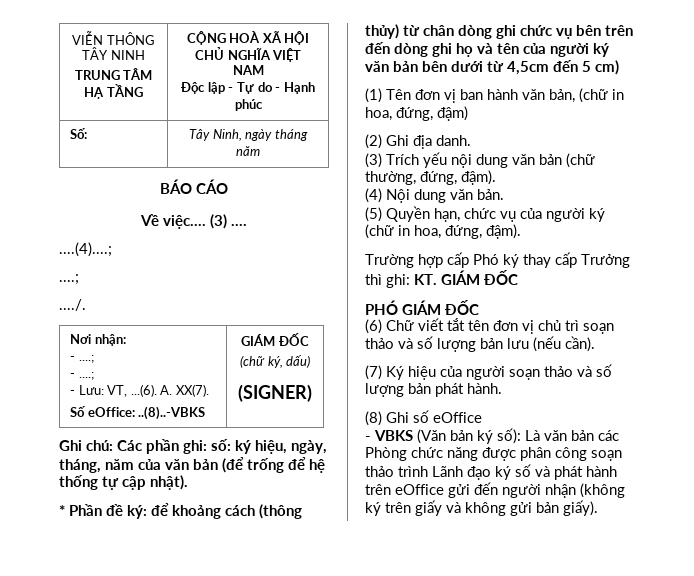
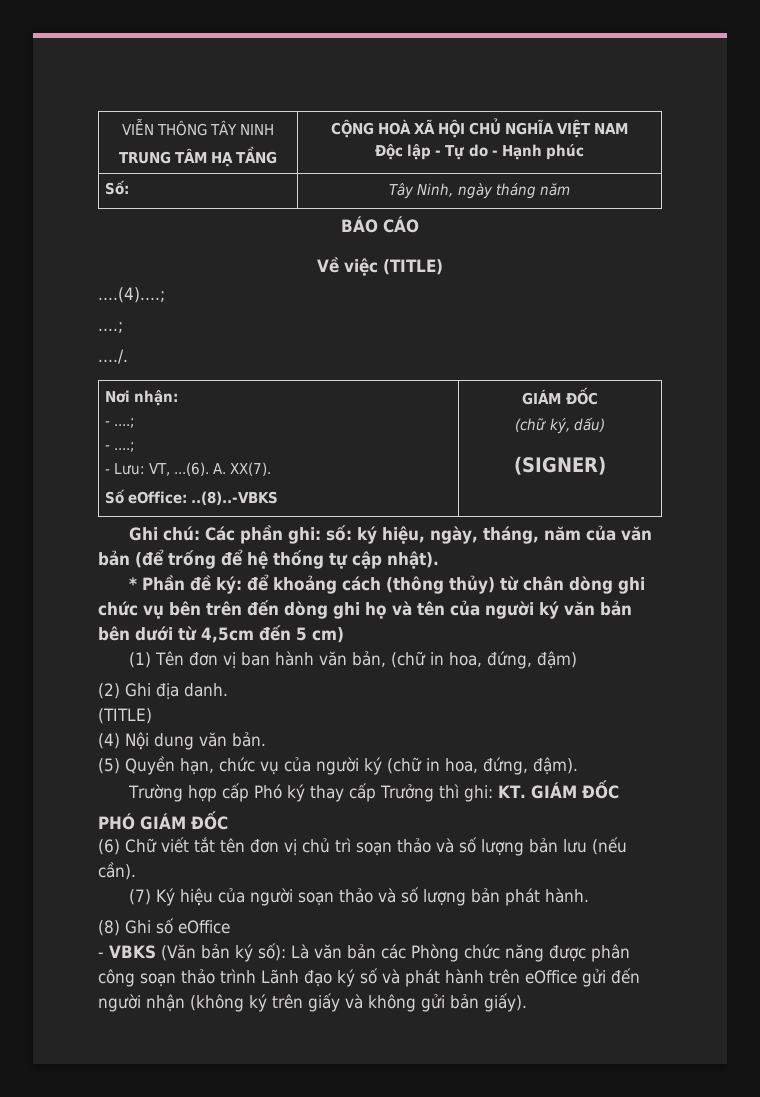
- Về việc.... (3) ....
+ Về việc (TITLE)
  (2) Ghi địa danh.
- (3) Trích yếu nội dung văn bản (chữ thường, đứng, đậm).
+ (TITLE)

